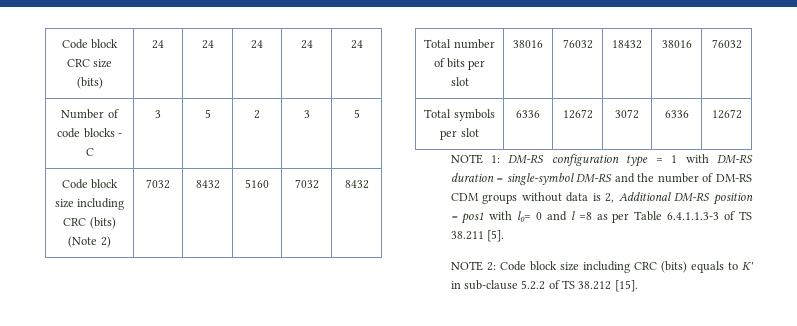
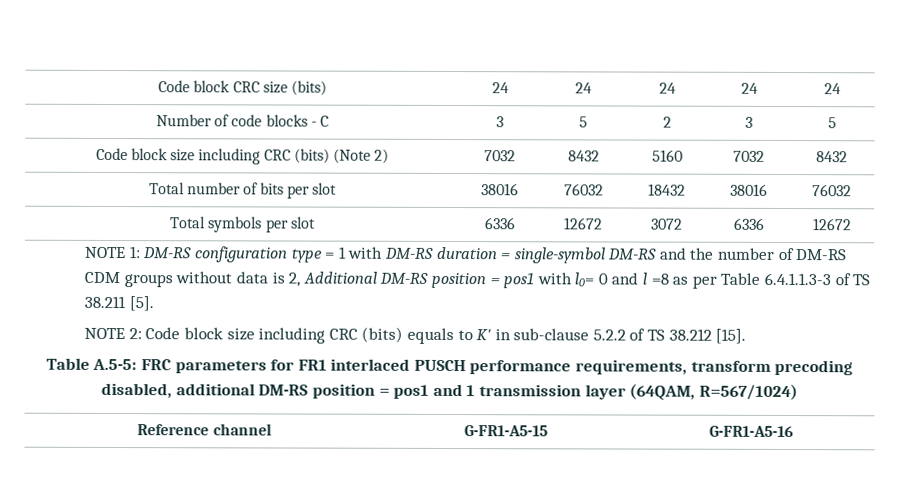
+ Table A.5-5: FRC parameters for FR1 interlaced PUSCH performance requirements, transform precoding disabled, additional DM-RS position = pos1 and 1 transmission layer (64QAM, R=567/1024)
+ Reference channel | G-FR1-A5-15 | G-FR1-A5-16

